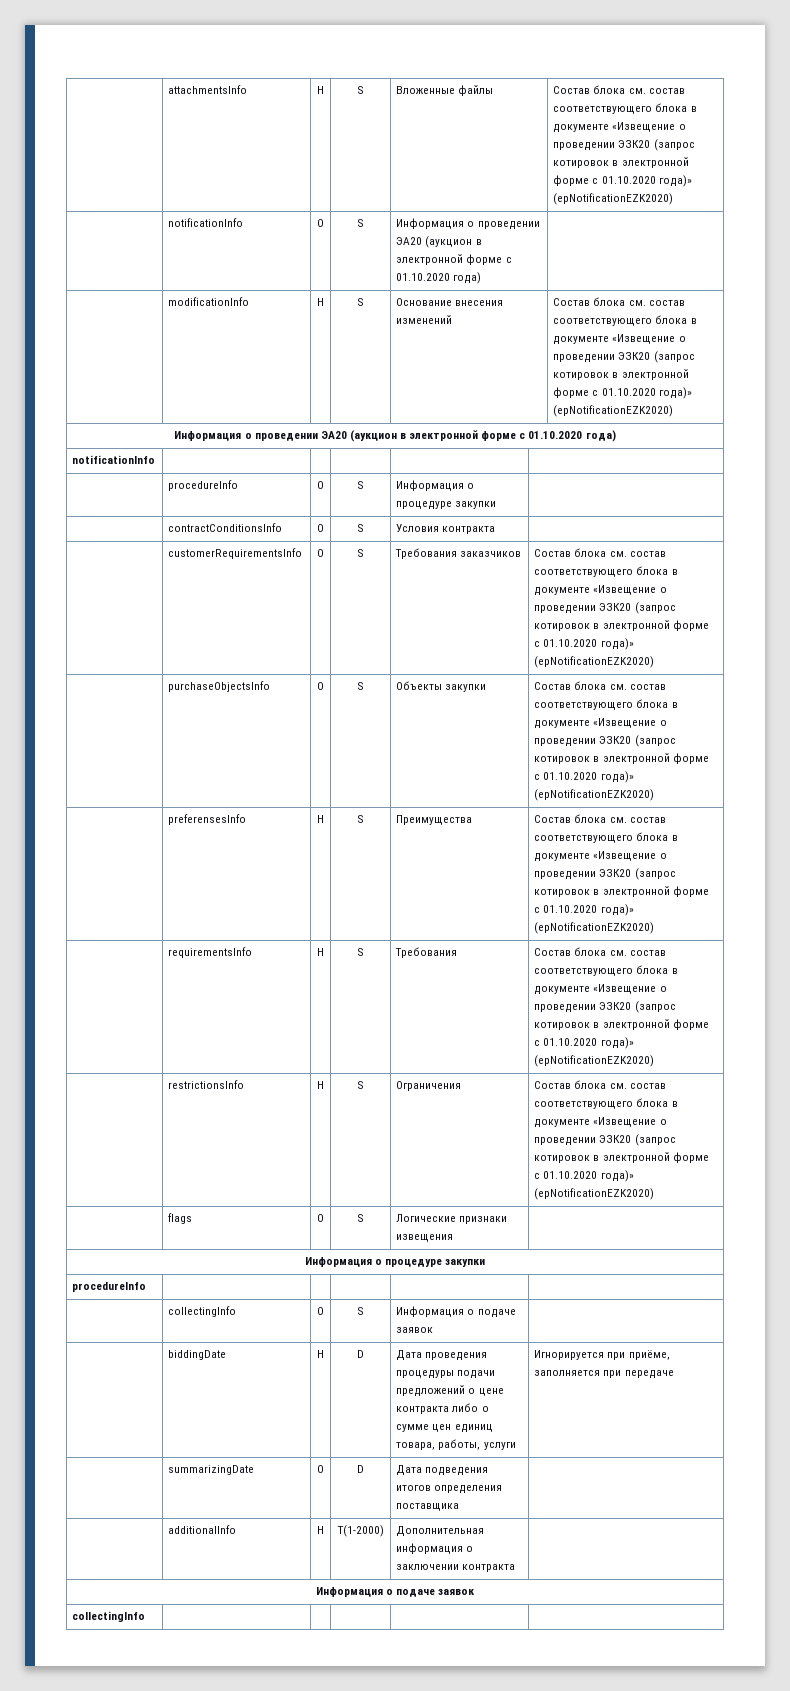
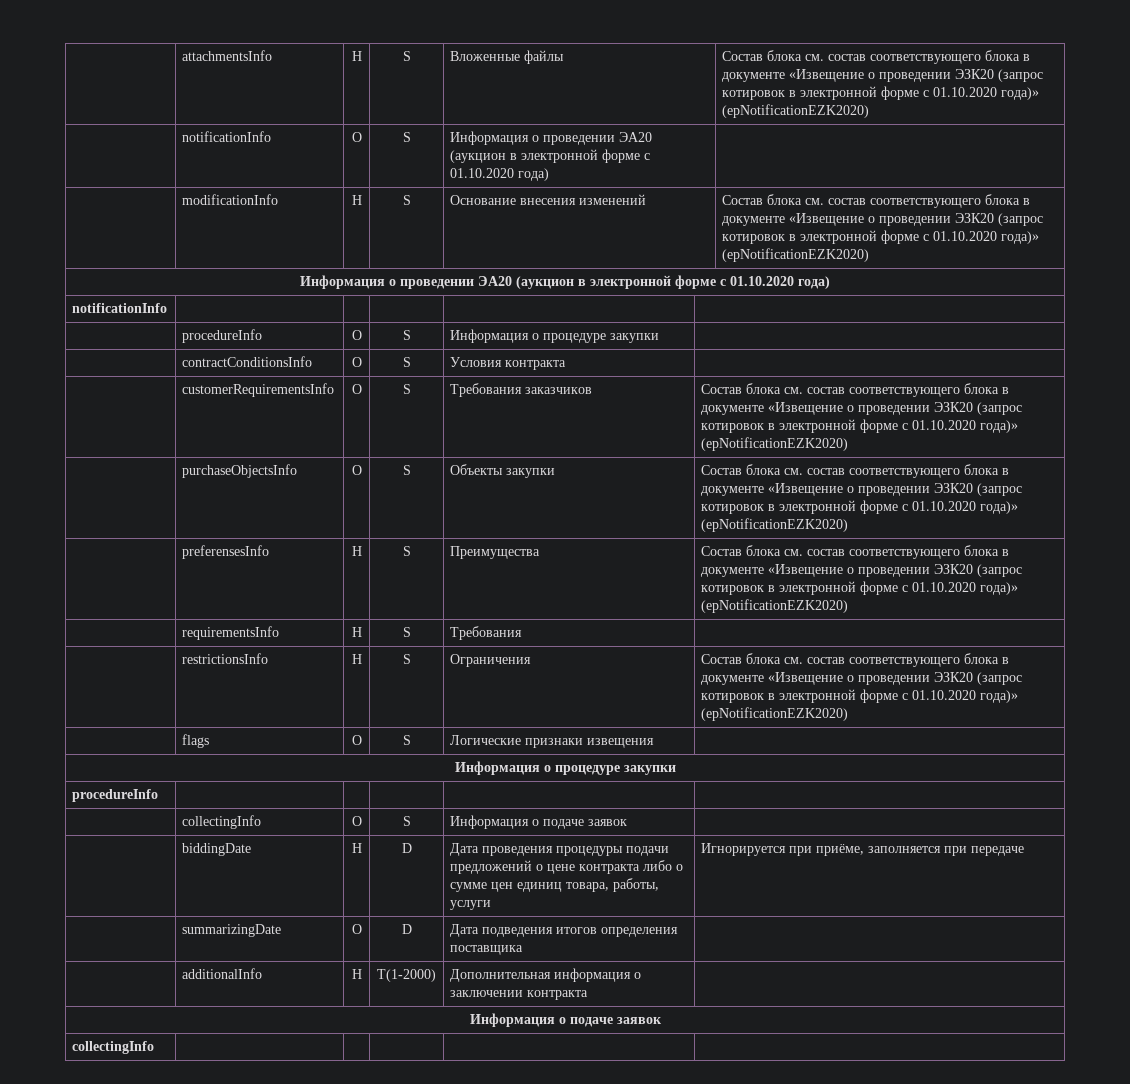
- | requirementsInfo | Н | S | Требования | Состав блока см. состав соответствующего блока в документе «Извещение о проведении ЭЗК20 (запрос котировок в электронной форме с 01.10.2020 года)» (epNotificationEZK2020)
+ | requirementsInfo | Н | S | Требования |

